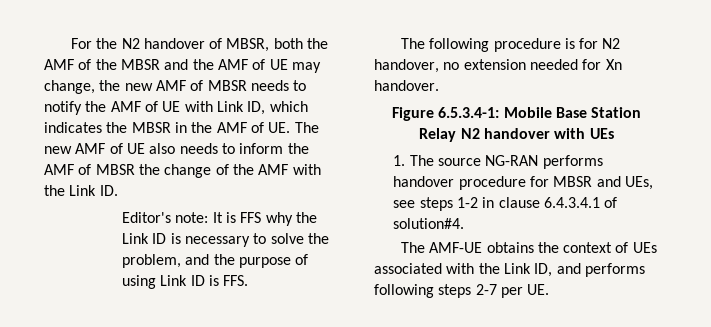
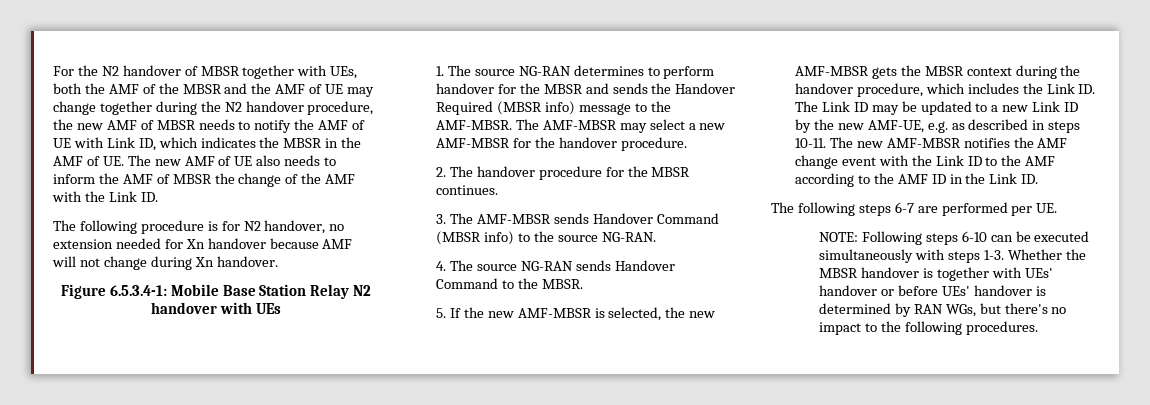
- For the N2 handover of MBSR, both the AMF of the MBSR and the AMF of UE may change, the new AMF of MBSR needs to notify the AMF of UE with Link ID, which indicates the MBSR in the AMF of UE. The new AMF of UE also needs to inform the AMF of MBSR the change of the AMF with the Link ID.
+ For the N2 handover of MBSR together with UEs, both the AMF of the MBSR and the AMF of UE may change together during the N2 handover procedure, the new AMF of MBSR needs to notify the AMF of UE with Link ID, which indicates the MBSR in the AMF of UE. The new AMF of UE also needs to inform the AMF of MBSR the change of the AMF with the Link ID.
- Editor's note: It is FFS why the Link ID is necessary to solve the problem, and the purpose of using Link ID is FFS.
- The following procedure is for N2 handover, no extension needed for Xn handover.
+ The following procedure is for N2 handover, no extension needed for Xn handover because AMF will not change during Xn handover.
- 1. The source NG-RAN performs handover procedure for MBSR and UEs, see steps 1-2 in clause 6.4.3.4.1 of solution#4.
- The AMF-UE obtains the context of UEs associated with the Link ID, and performs following steps 2-7 per UE.
+ 1. The source NG-RAN determines to perform handover for the MBSR and sends the Handover Required (MBSR info) message to the AMF-MBSR. The AMF-MBSR may select a new AMF-MBSR for the handover procedure.
+ 2. The handover procedure for the MBSR continues.
+ 3. The AMF-MBSR sends Handover Command (MBSR info) to the source NG-RAN.
+ 4. The source NG-RAN sends Handover Command to the MBSR.
+ 5. If the new AMF-MBSR is selected, the new AMF-MBSR gets the MBSR context during the handover procedure, which includes the Link ID. The Link ID may be updated to a new Link ID by the new AMF-UE, e.g. as described in steps 10-11. The new AMF-MBSR notifies the AMF change event with the Link ID to the AMF according to the AMF ID in the Link ID.
+ The following steps 6-7 are performed per UE.
+ NOTE: Following steps 6-10 can be executed simultaneously with steps 1-3. Whether the MBSR handover is together with UEs' handover or before UEs' handover is determined by RAN WGs, but there's no impact to the following procedures.

